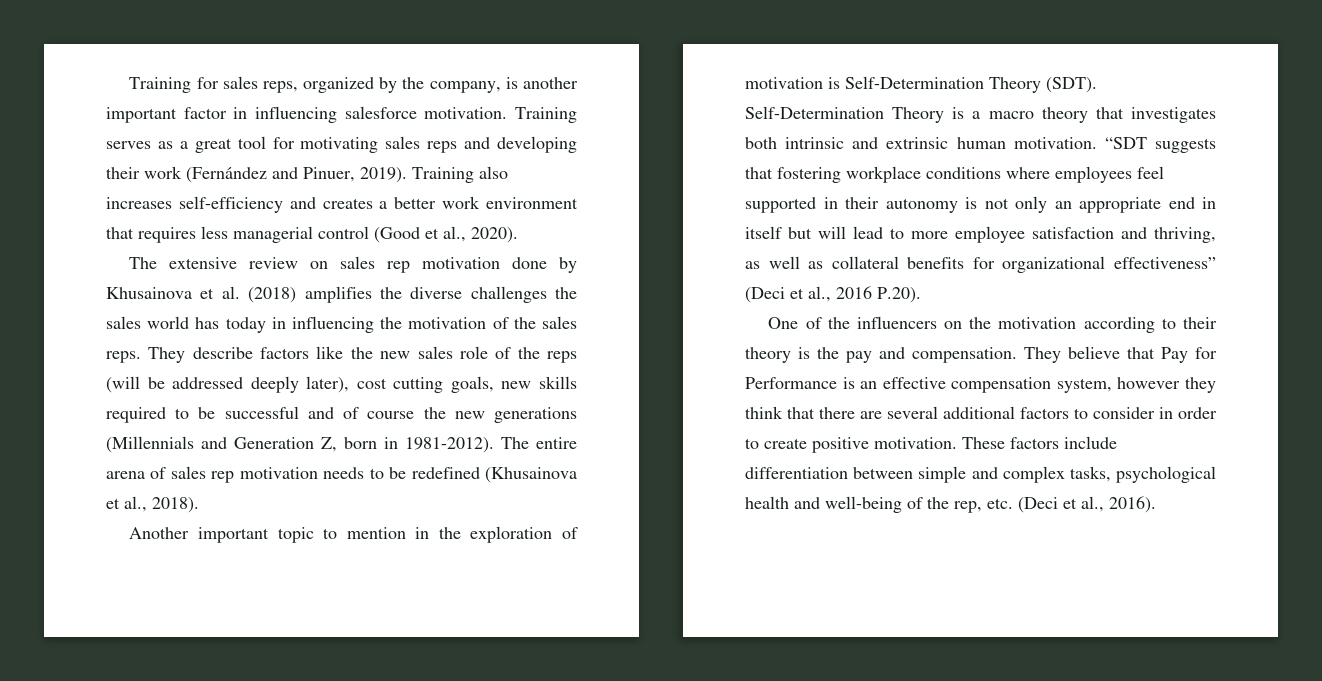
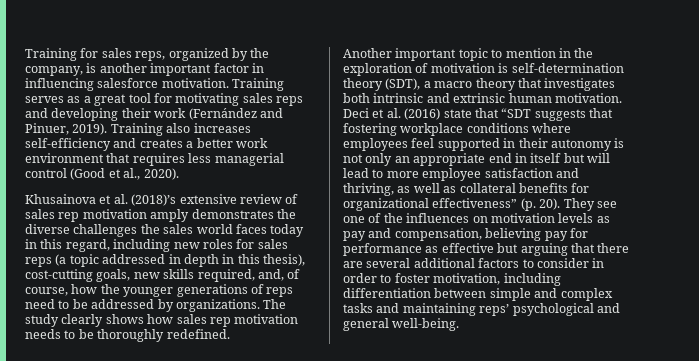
- The extensive review on sales rep motivation done by Khusainova et al. (2018) amplifies the diverse challenges the sales world has today in influencing the motivation of the sales reps. They describe factors like the new sales role of the reps (will be addressed deeply later), cost cutting goals, new skills required to be successful and of course the new generations (Millennials and Generation Z, born in 1981-2012). The entire arena of sales rep motivation needs to be redefined (Khusainova et al., 2018).
+ Khusainova et al. (2018)’s extensive review of sales rep motivation amply demonstrates the diverse challenges the sales world faces today in this regard, including new roles for sales reps (a topic addressed in depth in this thesis), cost-cutting goals, new skills required, and, of course, how the younger generations of reps need to be addressed by organizations. The study clearly shows how sales rep motivation needs to be thoroughly redefined.
- Another important topic to mention in the exploration of motivation is Self-Determination Theory (SDT). Self-Determination Theory is a macro theory that investigates both intrinsic and extrinsic human motivation.
+ Another important topic to mention in the exploration of motivation is self-determination theory (SDT), a macro theory that investigates both intrinsic and extrinsic human motivation.
- “SDT suggests that fostering workplace conditions where employees feel supported in their autonomy is not only an appropriate end in itself but will lead to more employee satisfaction and thriving, as well as collateral benefits for organizational effectiveness” (Deci et al., 2016 P.20).
- One of the influencers on the motivation according to their theory is the pay and compensation. They believe that Pay for Performance is an effective compensation system, however they think that there are several additional factors to consider in order to create positive motivation. These factors include differentiation between simple and complex tasks, psychological health and well-being of the rep, etc. (Deci et al., 2016).
+ Deci et al. (2016) state that “SDT suggests that fostering workplace conditions where employees feel supported in their autonomy is not only an appropriate end in itself but will lead to more employee satisfaction and thriving, as well as collateral benefits for organizational effectiveness” (p. 20). They see one of the influences on motivation levels as pay and compensation, believing pay for performance as effective but arguing that there are several additional factors to consider in order to foster motivation, including differentiation between simple and complex tasks and maintaining reps’ psychological and general well-being.

